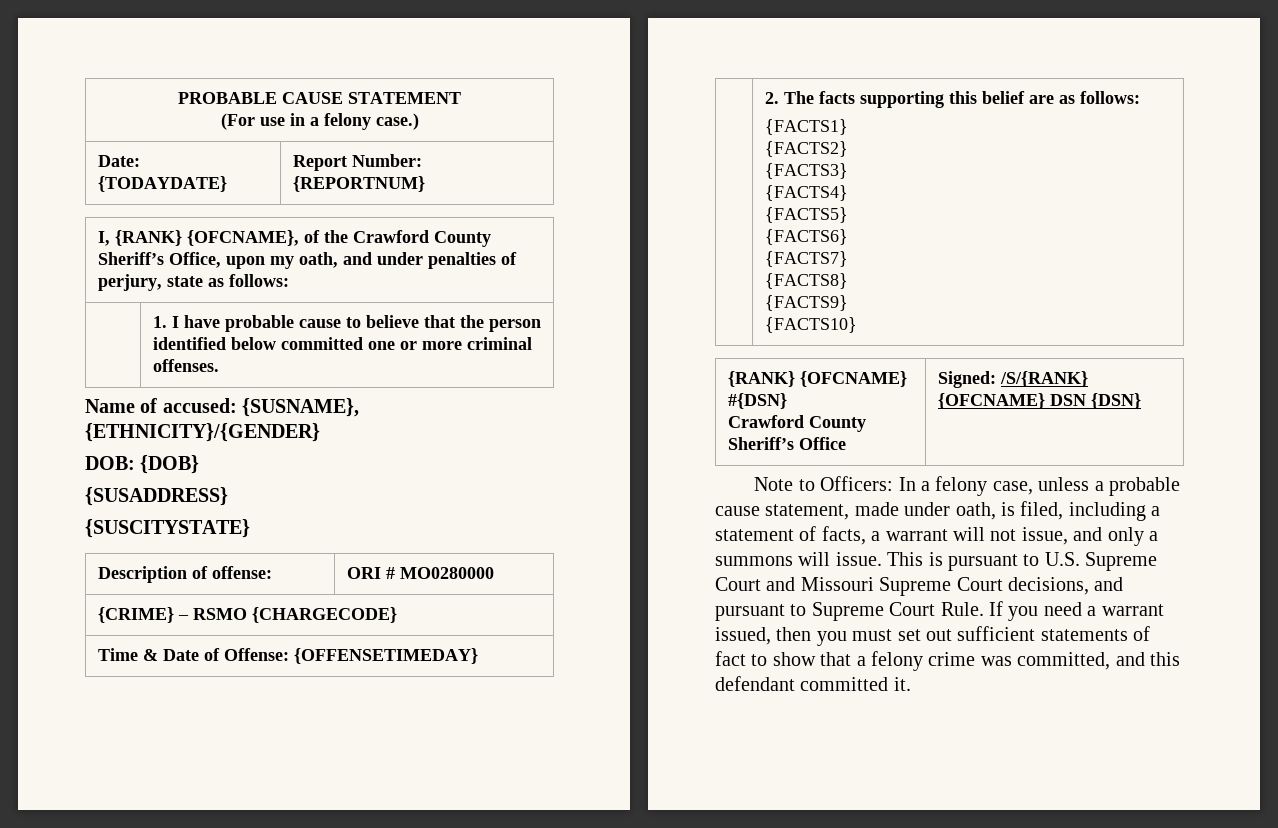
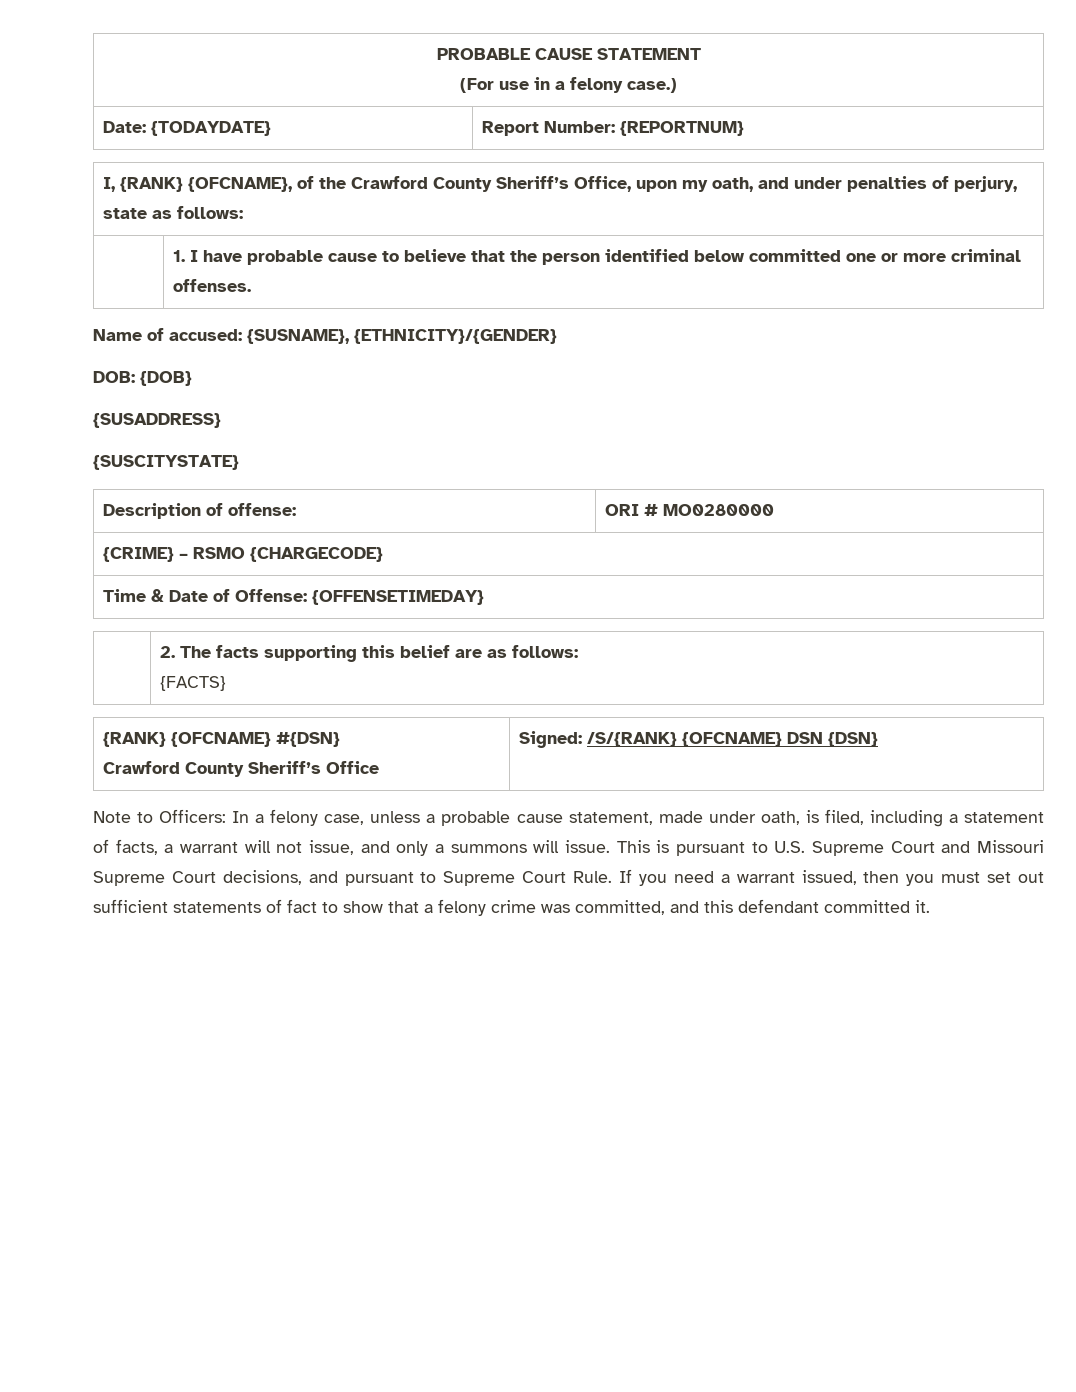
  | 2. The facts supporting this belief are as follows:
- {FACTS1}
- {FACTS2}
- {FACTS3}
- {FACTS4}
- {FACTS5}
- {FACTS6}
- {FACTS7}
- {FACTS8}
- {FACTS9}
- {FACTS10}
+ {FACTS}

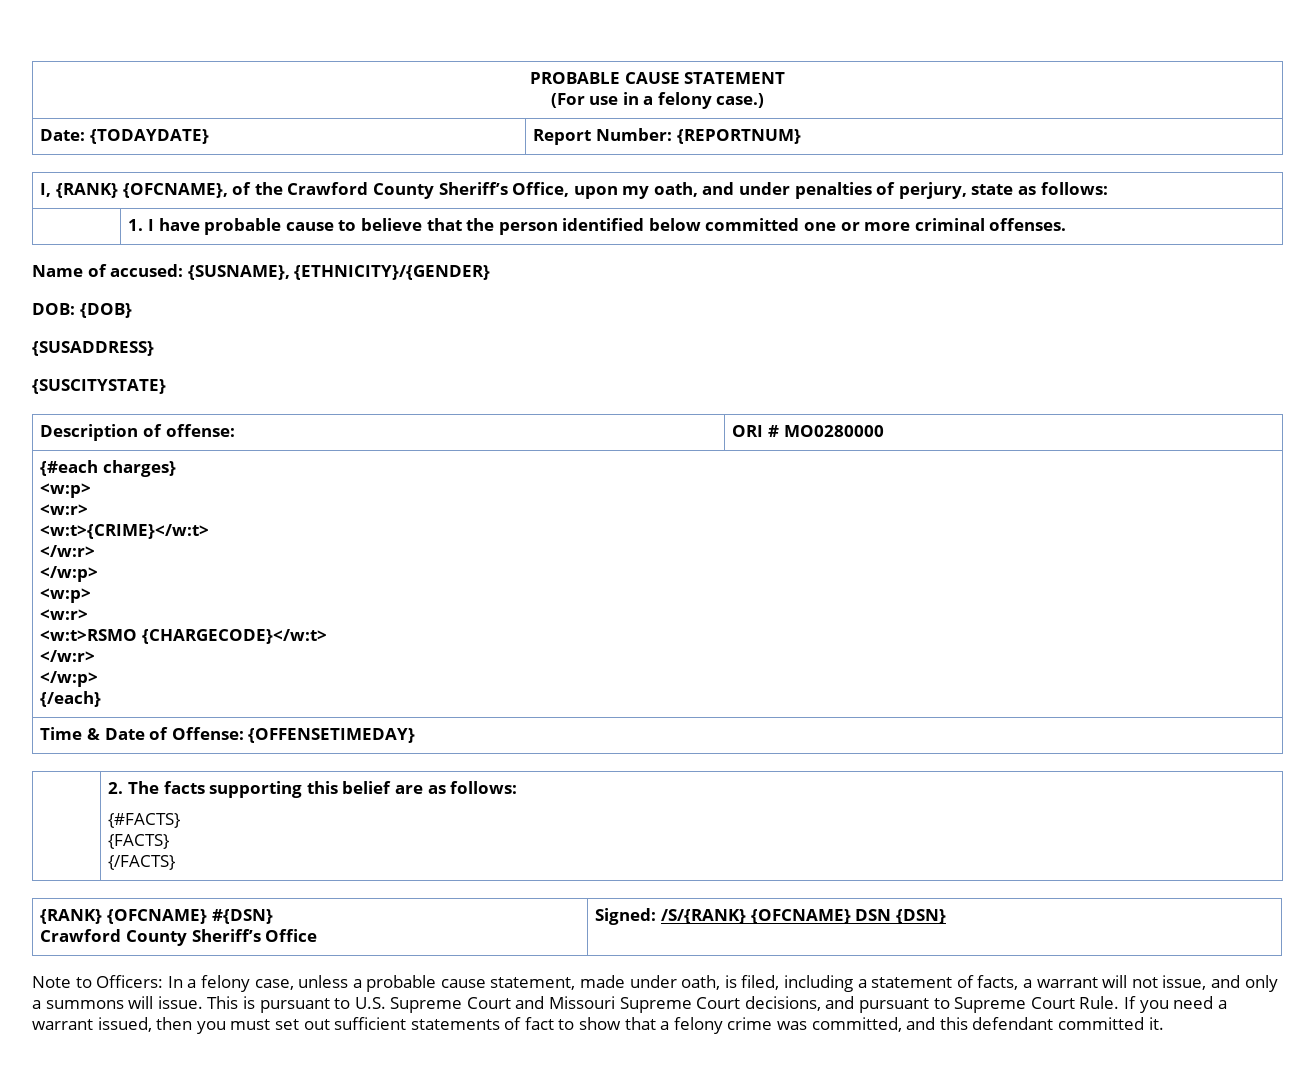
- {CRIME} – RSMO {CHARGECODE}
+ {#each charges}
+ <w:p>
+ <w:r>
+ <w:t>{CRIME}</w:t>
+ </w:r>
+ </w:p>
+ <w:p>
+ <w:r>
+ <w:t>RSMO {CHARGECODE}</w:t>
+ </w:r>
+ </w:p>
+ {/each}
  | 2. The facts supporting this belief are as follows:
+ {#FACTS}
  {FACTS}
+ {/FACTS}

